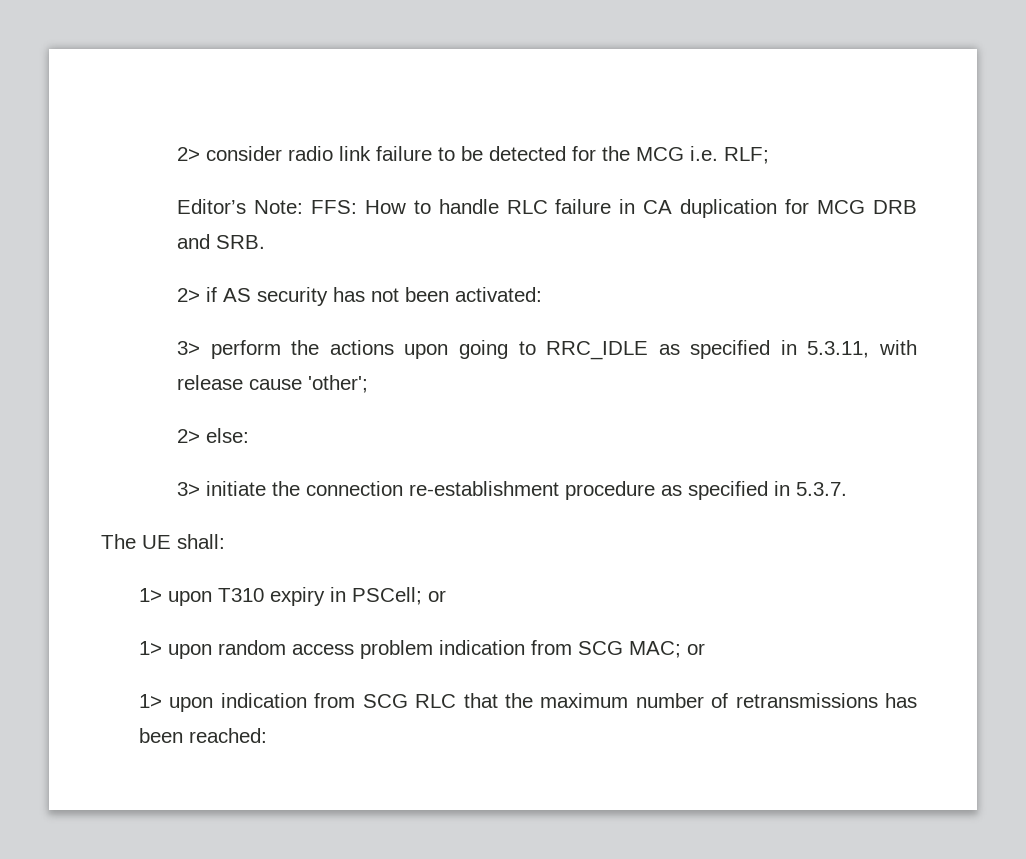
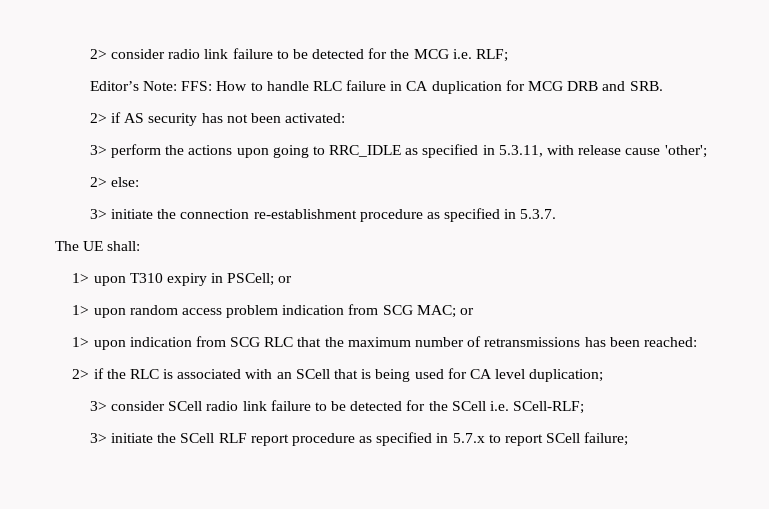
+ 2> if the RLC is associated with an SCell that is being used for CA level duplication;
+ 3> consider SCell radio link failure to be detected for the SCell i.e. SCell-RLF;
+ 3> initiate the SCell RLF report procedure as specified in 5.7.x to report SCell failure;

